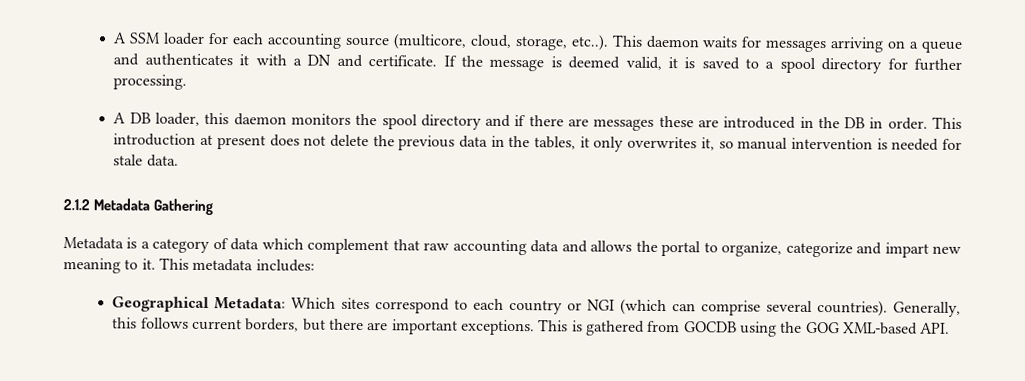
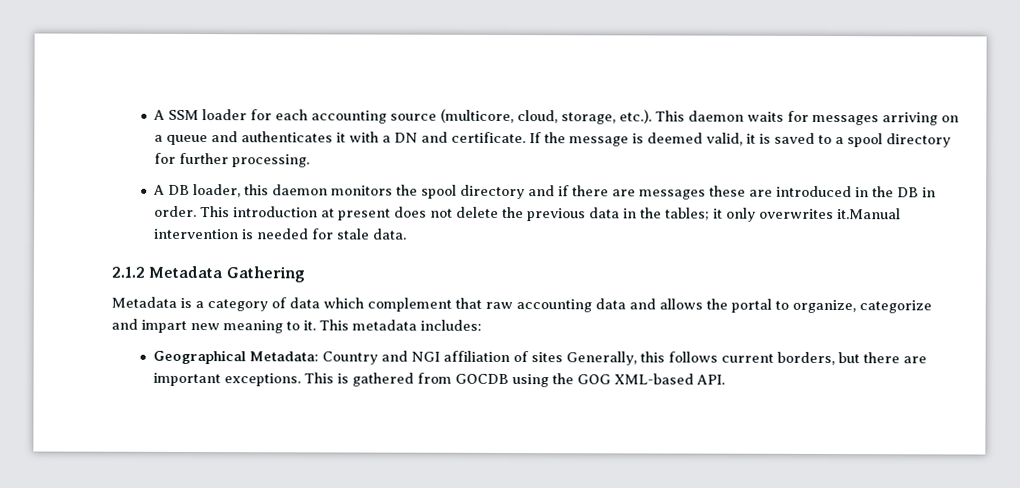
- A SSM loader for each accounting source (multicore, cloud, storage, etc..). This daemon waits for messages arriving on a queue and authenticates it with a DN and certificate.
+ A SSM loader for each accounting source (multicore, cloud, storage, etc.). This daemon waits for messages arriving on a queue and authenticates it with a DN and certificate.
- This introduction at present does not delete the previous data in the tables, it only overwrites it, so manual intervention is needed for stale data.
+ This introduction at present does not delete the previous data in the tables; it only overwrites it.Manual intervention is needed for stale data.
- Geographical Metadata: Which sites correspond to each country or NGI (which can comprise several countries). Generally, this follows current borders, but there are important exceptions.
+ Geographical Metadata: Country and NGI affiliation of sites Generally, this follows current borders, but there are important exceptions.

